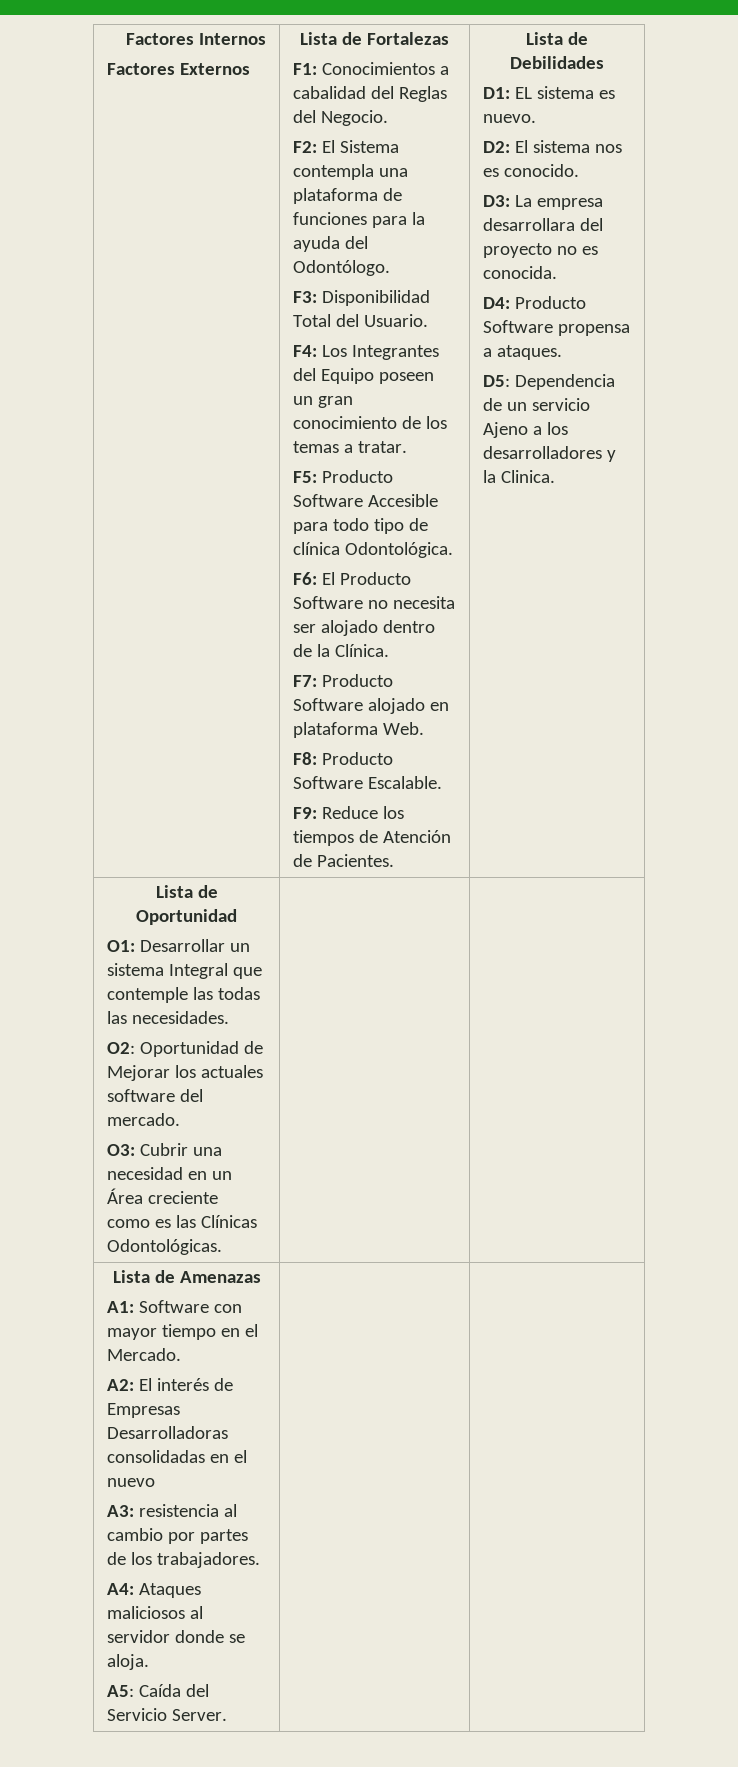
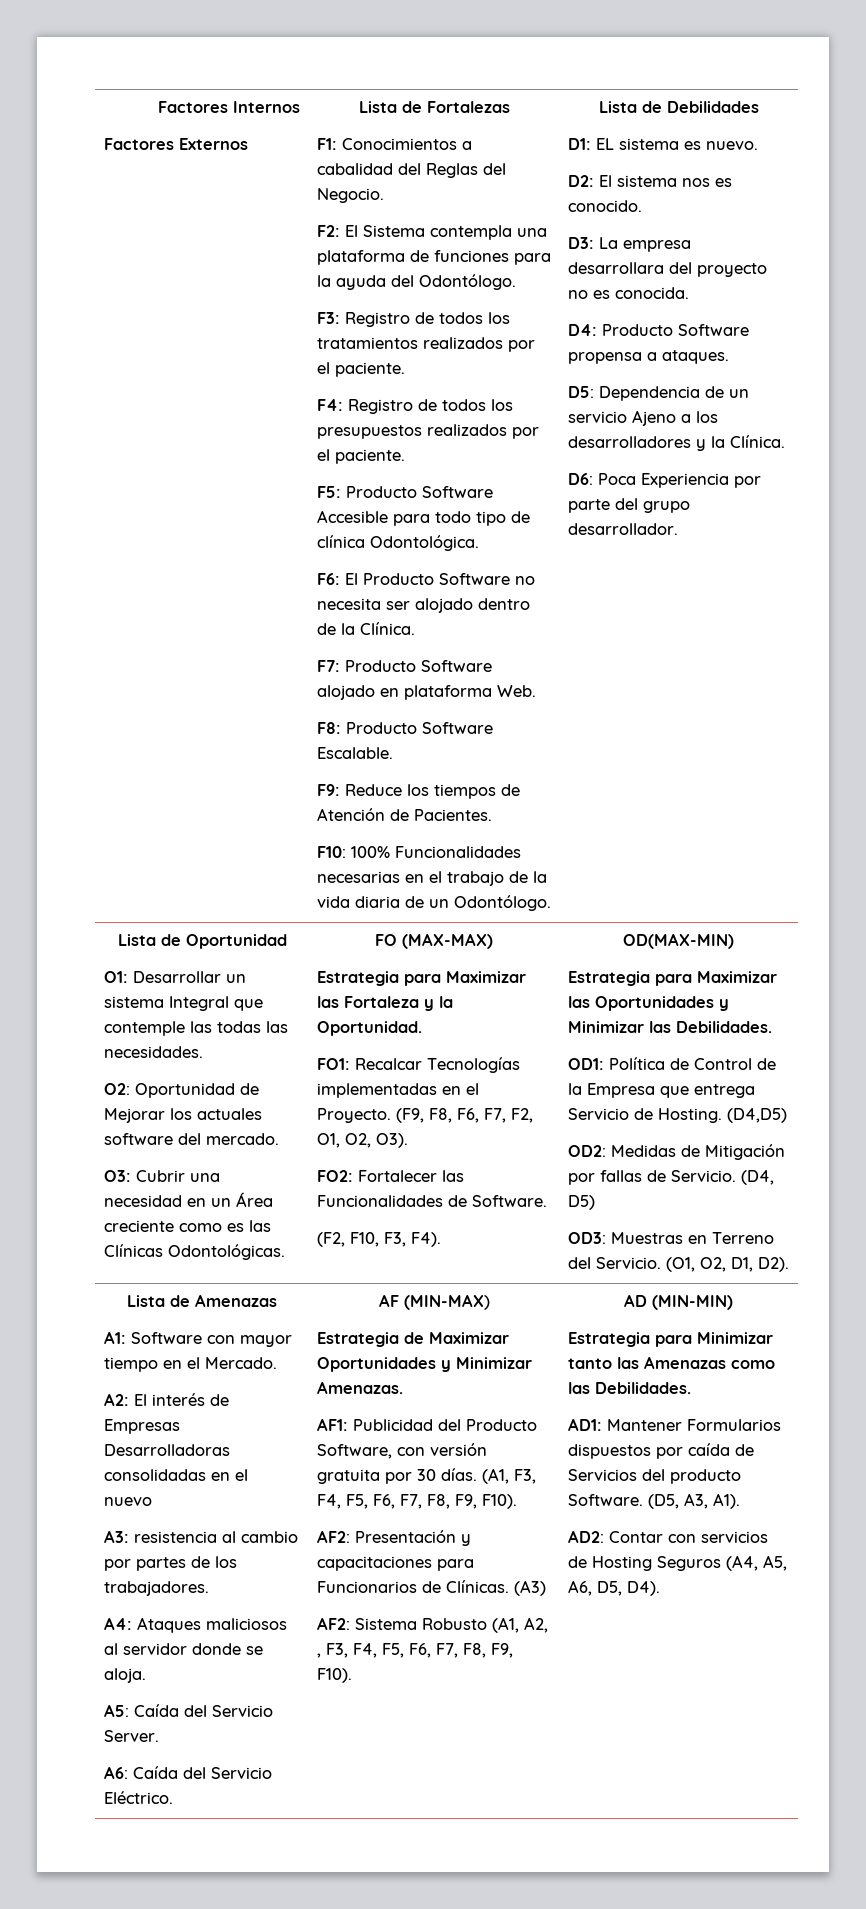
- F3: Disponibilidad Total del Usuario.
- F4: Los Integrantes del Equipo poseen un gran conocimiento de los temas a tratar.
+ F3: Registro de todos los tratamientos realizados por el paciente.
+ F4: Registro de todos los presupuestos realizados por el paciente.
+ F10: 100% Funcionalidades necesarias en el trabajo de la vida diaria de un Odontólogo.
- D5: Dependencia de un servicio Ajeno a los desarrolladores y la Clinica.
+ D5: Dependencia de un servicio Ajeno a los desarrolladores y la Clínica.
+ D6: Poca Experiencia por parte del grupo desarrollador.
+ FO (MAX-MAX)
+ Estrategia para Maximizar las Fortaleza y la Oportunidad.
+ FO1: Recalcar Tecnologías implementadas en el Proyecto. (F9, F8, F6, F7, F2, O1, O2, O3).
+ FO2: Fortalecer las Funcionalidades de Software.
+ (F2, F10, F3, F4). | OD(MAX-MIN)
+ Estrategia para Maximizar las Oportunidades y Minimizar las Debilidades.
+ OD1: Política de Control de la Empresa que entrega Servicio de Hosting. (D4,D5)
+ OD2: Medidas de Mitigación por fallas de Servicio. (D4, D5)
+ OD3: Muestras en Terreno del Servicio. (O1, O2, D1, D2).
+ A6: Caída del Servicio Eléctrico. | AF (MIN-MAX)
+ Estrategia de Maximizar Oportunidades y Minimizar Amenazas.
+ AF1: Publicidad del Producto Software, con versión gratuita por 30 días. (A1, F3, F4, F5, F6, F7, F8, F9, F10).
+ AF2: Presentación y capacitaciones para Funcionarios de Clínicas. (A3)
+ AF2: Sistema Robusto (A1, A2, , F3, F4, F5, F6, F7, F8, F9, F10). | AD (MIN-MIN)
+ Estrategia para Minimizar tanto las Amenazas como las Debilidades.
+ AD1: Mantener Formularios dispuestos por caída de Servicios del producto Software. (D5, A3, A1).
+ AD2: Contar con servicios de Hosting Seguros (A4, A5, A6, D5, D4).

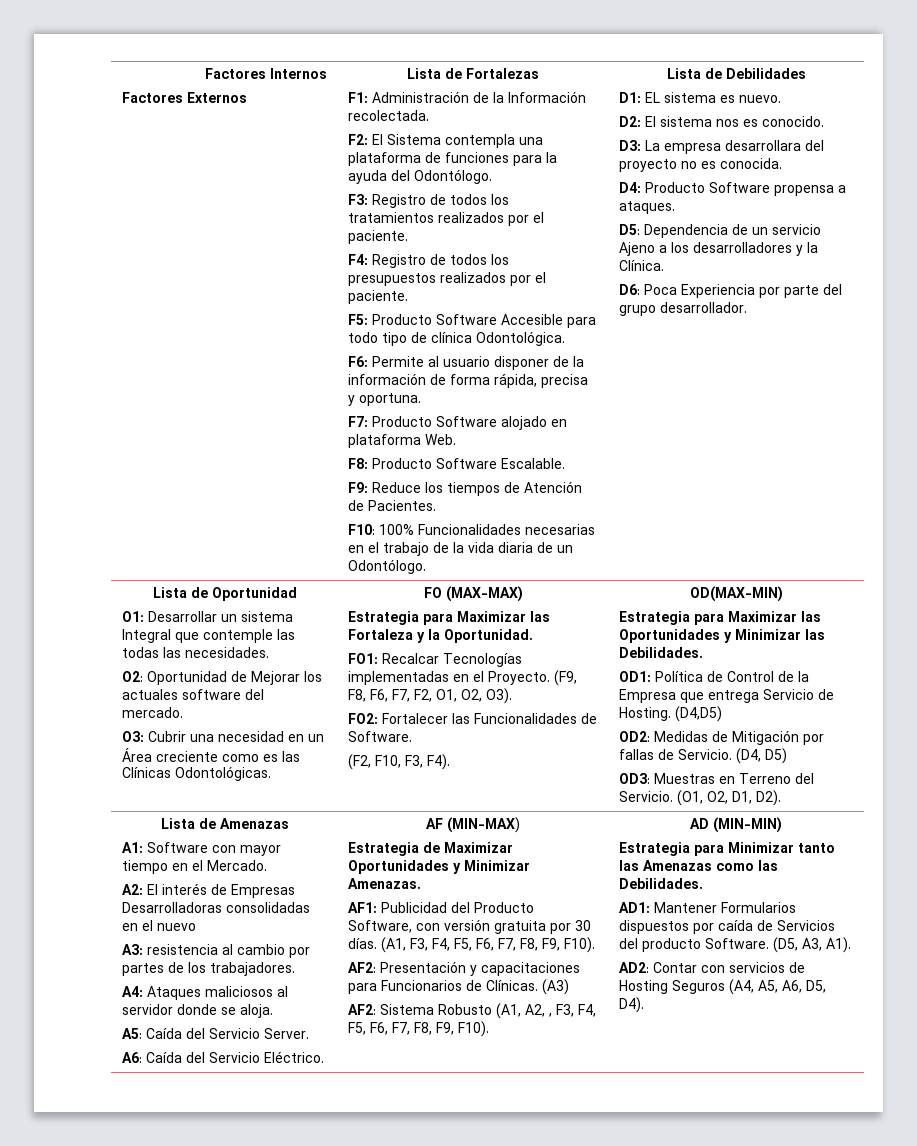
- F1: Conocimientos a cabalidad del Reglas del Negocio.
+ F1: Administración de la Información recolectada.
- F6: El Producto Software no necesita ser alojado dentro de la Clínica.
+ F6: Permite al usuario disponer de la información de forma rápida, precisa y oportuna.

